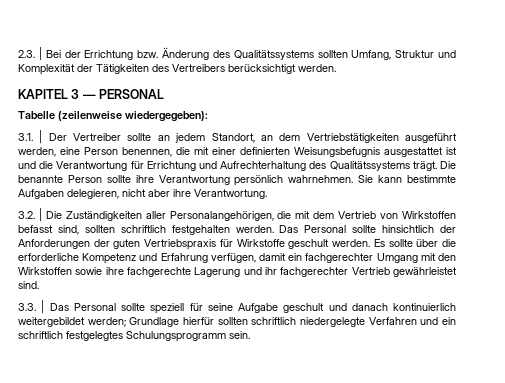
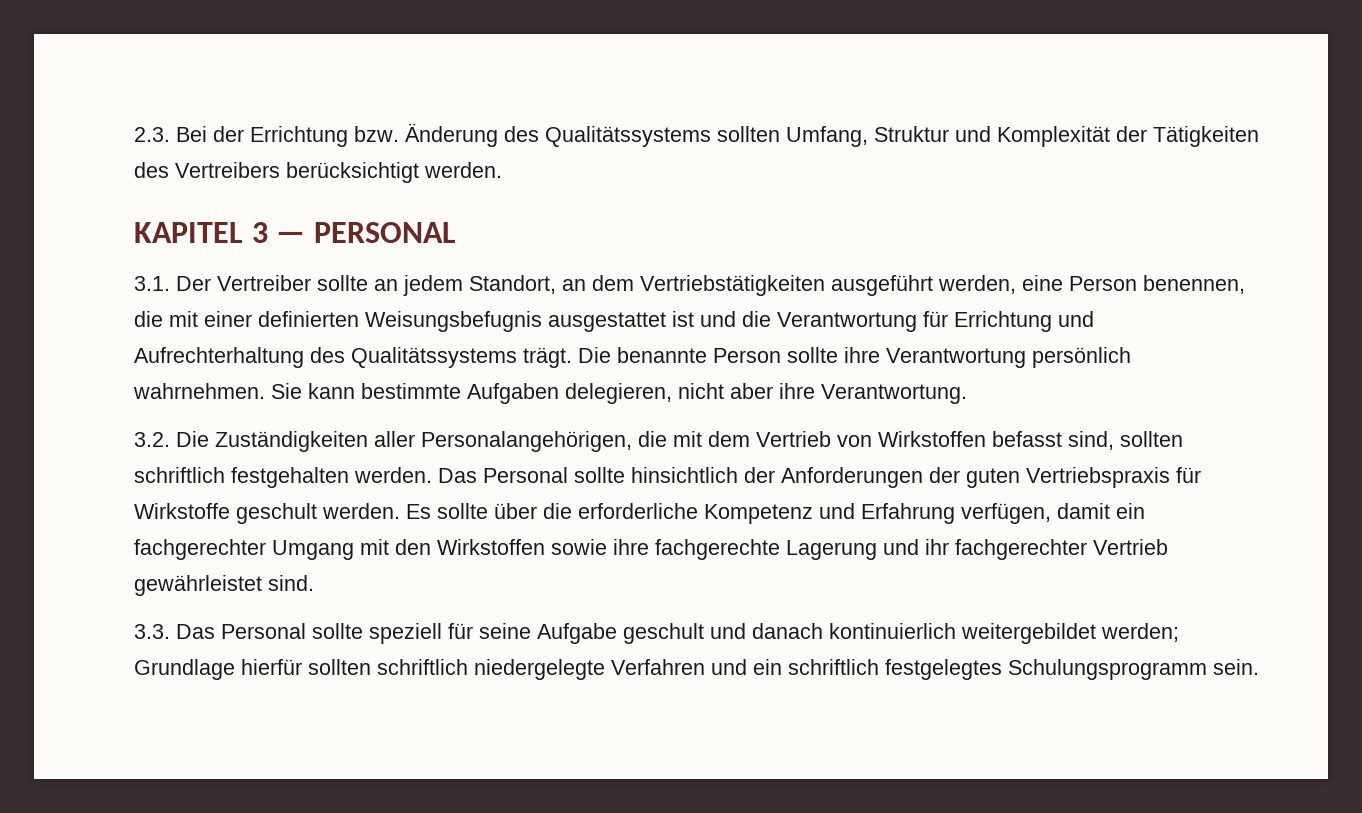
- 2.3. | Bei der Errichtung bzw. Änderung des Qualitätssystems sollten Umfang, Struktur und Komplexität der Tätigkeiten des Vertreibers berücksichtigt werden.
+ 2.3. Bei der Errichtung bzw. Änderung des Qualitätssystems sollten Umfang, Struktur und Komplexität der Tätigkeiten des Vertreibers berücksichtigt werden.
- Tabelle (zeilenweise wiedergegeben):
- 3.1. | Der Vertreiber sollte an jedem Standort, an dem Vertriebstätigkeiten ausgeführt werden, eine Person benennen, die mit einer definierten Weisungsbefugnis ausgestattet ist und die Verantwortung für Errichtung und Aufrechterhaltung des Qualitätssystems trägt.
+ 3.1. Der Vertreiber sollte an jedem Standort, an dem Vertriebstätigkeiten ausgeführt werden, eine Person benennen, die mit einer definierten Weisungsbefugnis ausgestattet ist und die Verantwortung für Errichtung und Aufrechterhaltung des Qualitätssystems trägt.
- 3.2. | Die Zuständigkeiten aller Personalangehörigen, die mit dem Vertrieb von Wirkstoffen befasst sind, sollten schriftlich festgehalten werden.
+ 3.2. Die Zuständigkeiten aller Personalangehörigen, die mit dem Vertrieb von Wirkstoffen befasst sind, sollten schriftlich festgehalten werden.
- 3.3. | Das Personal sollte speziell für seine Aufgabe geschult und danach kontinuierlich weitergebildet werden; Grundlage hierfür sollten schriftlich niedergelegte Verfahren und ein schriftlich festgelegtes Schulungsprogramm sein.
+ 3.3. Das Personal sollte speziell für seine Aufgabe geschult und danach kontinuierlich weitergebildet werden; Grundlage hierfür sollten schriftlich niedergelegte Verfahren und ein schriftlich festgelegtes Schulungsprogramm sein.

